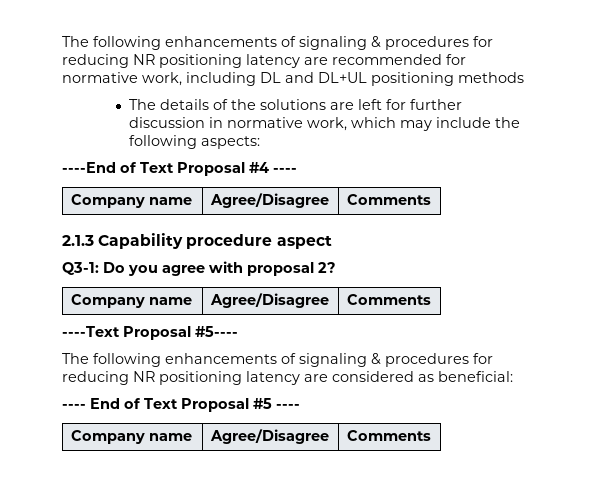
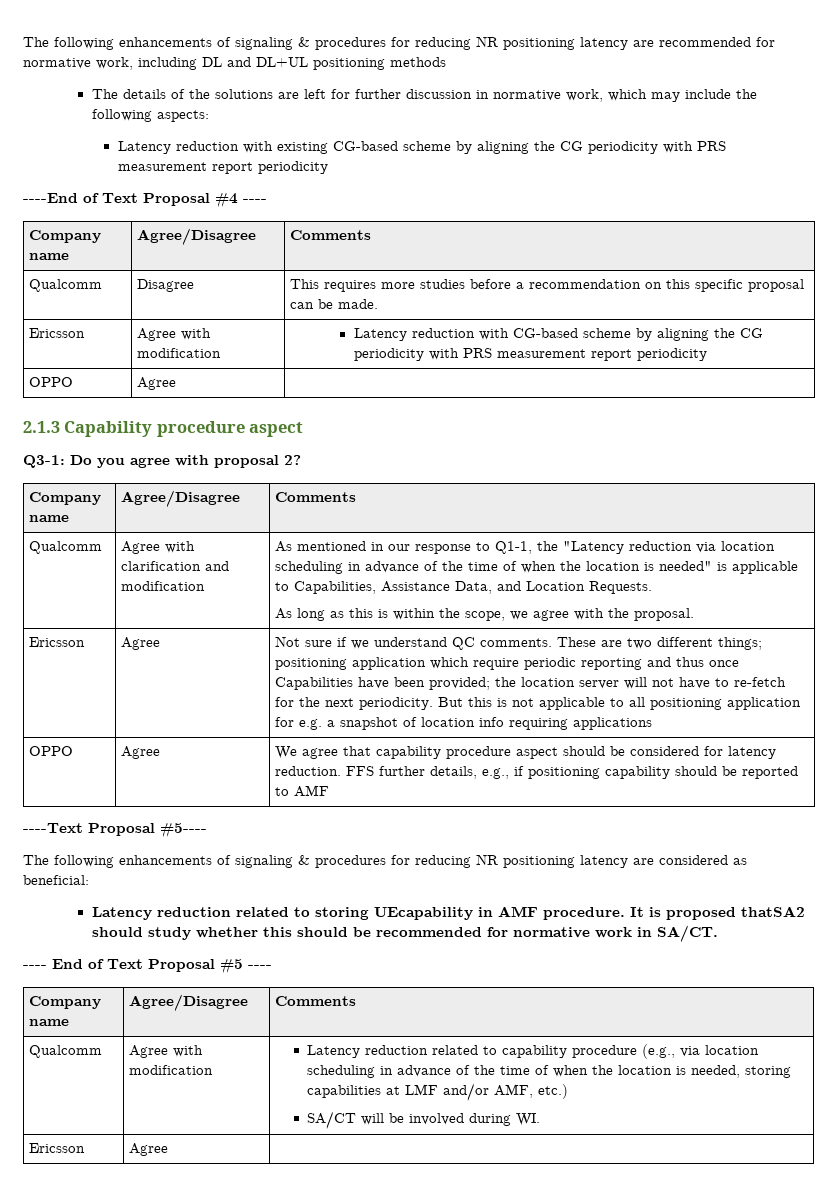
+ Latency reduction with existing CG-based scheme by aligning the CG periodicity with PRS measurement report periodicity
+ Qualcomm | Disagree | This requires more studies before a recommendation on this specific proposal can be made.
+ Ericsson | Agree with modification | Latency reduction with CG-based scheme by aligning the CG periodicity with PRS measurement report periodicity
+ OPPO | Agree |
+ Qualcomm | Agree with clarification and modification | As mentioned in our response to Q1-1, the "Latency reduction via location scheduling in advance of the time of when the location is needed" is applicable to Capabilities, Assistance Data, and Location Requests.
+ As long as this is within the scope, we agree with the proposal.
+ Ericsson | Agree | Not sure if we understand QC comments. These are two different things; positioning application which require periodic reporting and thus once Capabilities have been provided; the location server will not have to re-fetch for the next periodicity. But this is not applicable to all positioning application for e.g. a snapshot of location info requiring applications
+ OPPO | Agree | We agree that capability procedure aspect should be considered for latency reduction. FFS further details, e.g., if positioning capability should be reported to AMF
+ Latency reduction related to storing UEcapability in AMF procedure. It is proposed thatSA2 should study whether this should be recommended for normative work in SA/CT.
+ Qualcomm | Agree with modification | Latency reduction related to capability procedure (e.g., via location scheduling in advance of the time of when the location is needed, storing capabilities at LMF and/or AMF, etc.)
+ SA/CT will be involved during WI.
+ Ericsson | Agree |

